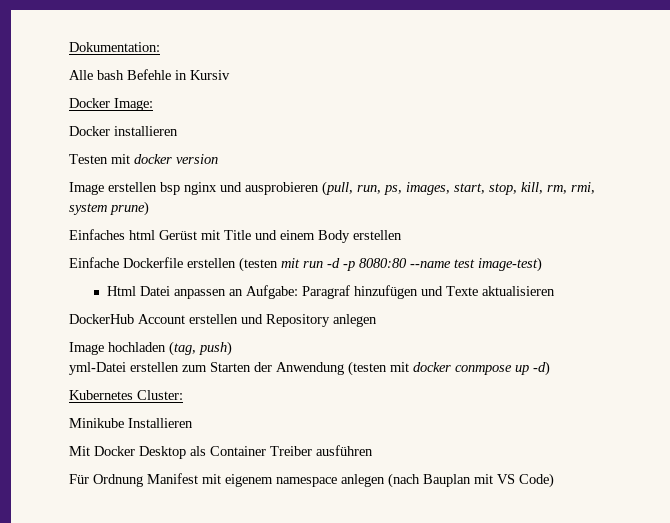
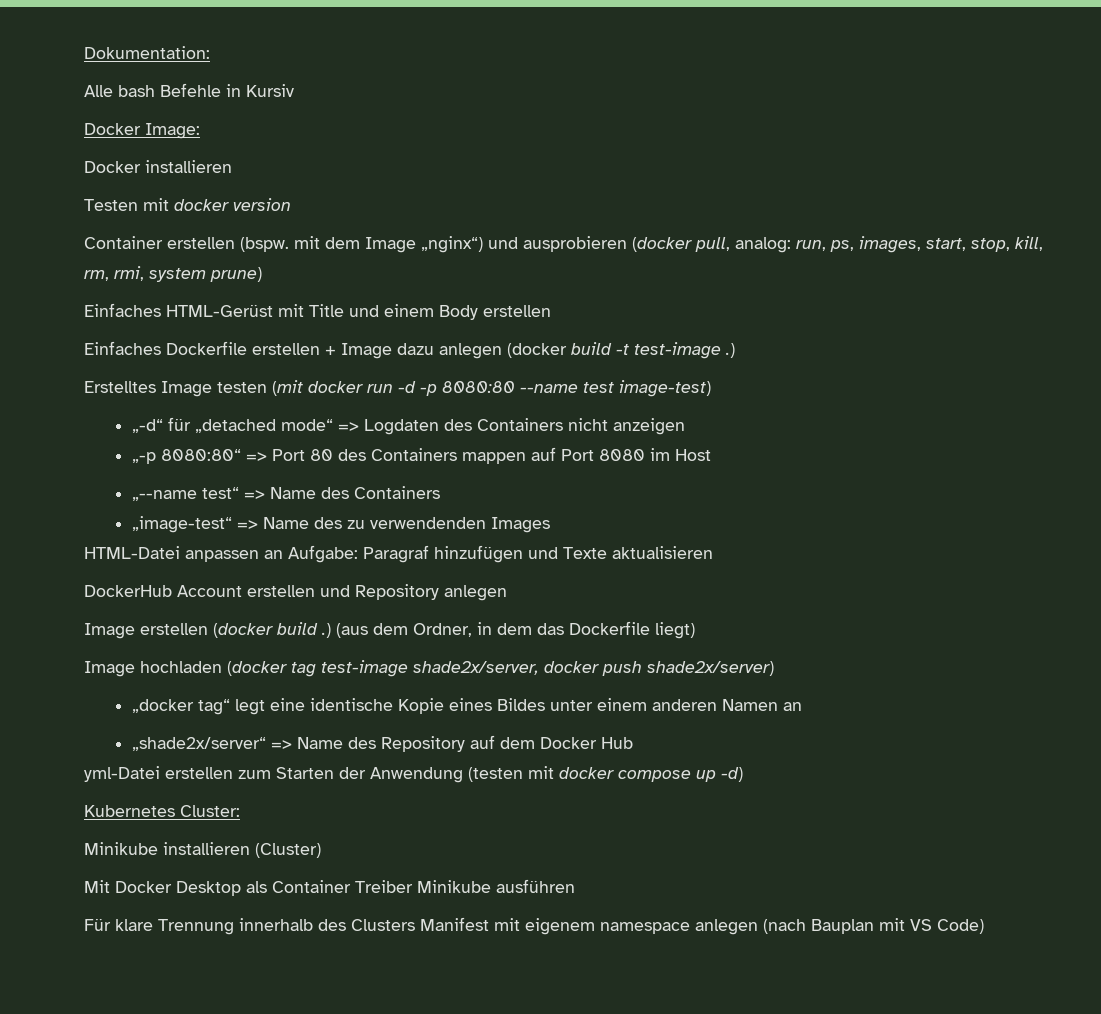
- Image erstellen bsp nginx und ausprobieren (pull, run, ps, images, start, stop, kill, rm, rmi, system prune)
+ Container erstellen (bspw. mit dem Image „nginx“) und ausprobieren (docker pull, analog: run, ps, images, start, stop, kill, rm, rmi, system prune)
- Einfaches html Gerüst mit Title und einem Body erstellen
+ Einfaches HTML-Gerüst mit Title und einem Body erstellen
- Einfache Dockerfile erstellen (testen mit run -d -p 8080:80 --name test image-test)
+ Einfaches Dockerfile erstellen + Image dazu anlegen (docker build -t test-image .)
+ Erstelltes Image testen (mit docker run -d -p 8080:80 --name test image-test)
- Html Datei anpassen an Aufgabe: Paragraf hinzufügen und Texte aktualisieren
+ „-d“ für „detached mode“ => Logdaten des Containers nicht anzeigen
+ „-p 8080:80“ => Port 80 des Containers mappen auf Port 8080 im Host
+ „--name test“ => Name des Containers
+ „image-test“ => Name des zu verwendenden Images
+ HTML-Datei anpassen an Aufgabe: Paragraf hinzufügen und Texte aktualisieren
- Image hochladen (tag, push)
+ Image erstellen (docker build .) (aus dem Ordner, in dem das Dockerfile liegt)
+ Image hochladen (docker tag test-image shade2x/server, docker push shade2x/server)
+ „docker tag“ legt eine identische Kopie eines Bildes unter einem anderen Namen an
+ „shade2x/server“ => Name des Repository auf dem Docker Hub
- yml-Datei erstellen zum Starten der Anwendung (testen mit docker conmpose up -d)
+ yml-Datei erstellen zum Starten der Anwendung (testen mit docker compose up -d)
- Minikube Installieren
+ Minikube installieren (Cluster)
- Mit Docker Desktop als Container Treiber ausführen
+ Mit Docker Desktop als Container Treiber Minikube ausführen
- Für Ordnung Manifest mit eigenem namespace anlegen (nach Bauplan mit VS Code)
+ Für klare Trennung innerhalb des Clusters Manifest mit eigenem namespace anlegen (nach Bauplan mit VS Code)

